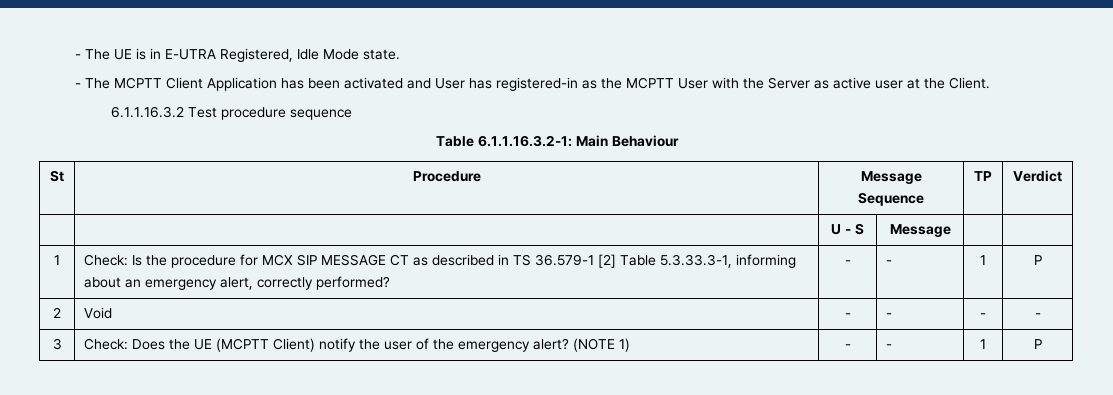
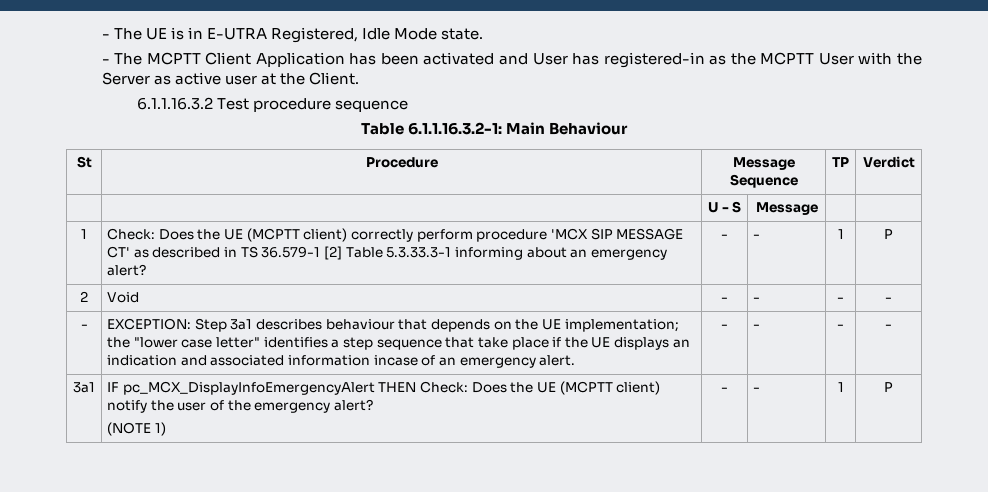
- 1 | Check: Is the procedure for MCX SIP MESSAGE CT as described in TS 36.579-1 [2] Table 5.3.33.3-1, informing about an emergency alert, correctly performed? | - | - | 1 | P
+ 1 | Check: Does the UE (MCPTT client) correctly perform procedure 'MCX SIP MESSAGE CT' as described in TS 36.579-1 [2] Table 5.3.33.3-1 informing about an emergency alert? | - | - | 1 | P
- 3 | Check: Does the UE (MCPTT Client) notify the user of the emergency alert? (NOTE 1) | - | - | 1 | P
+ - | EXCEPTION: Step 3a1 describes behaviour that depends on the UE implementation; the "lower case letter" identifies a step sequence that take place if the UE displays an indication and associated information incase of an emergency alert. | - | - | - | -
+ 3a1 | IF pc_MCX_DisplayInfoEmergencyAlert THEN Check: Does the UE (MCPTT client) notify the user of the emergency alert?
+ (NOTE 1) | - | - | 1 | P

